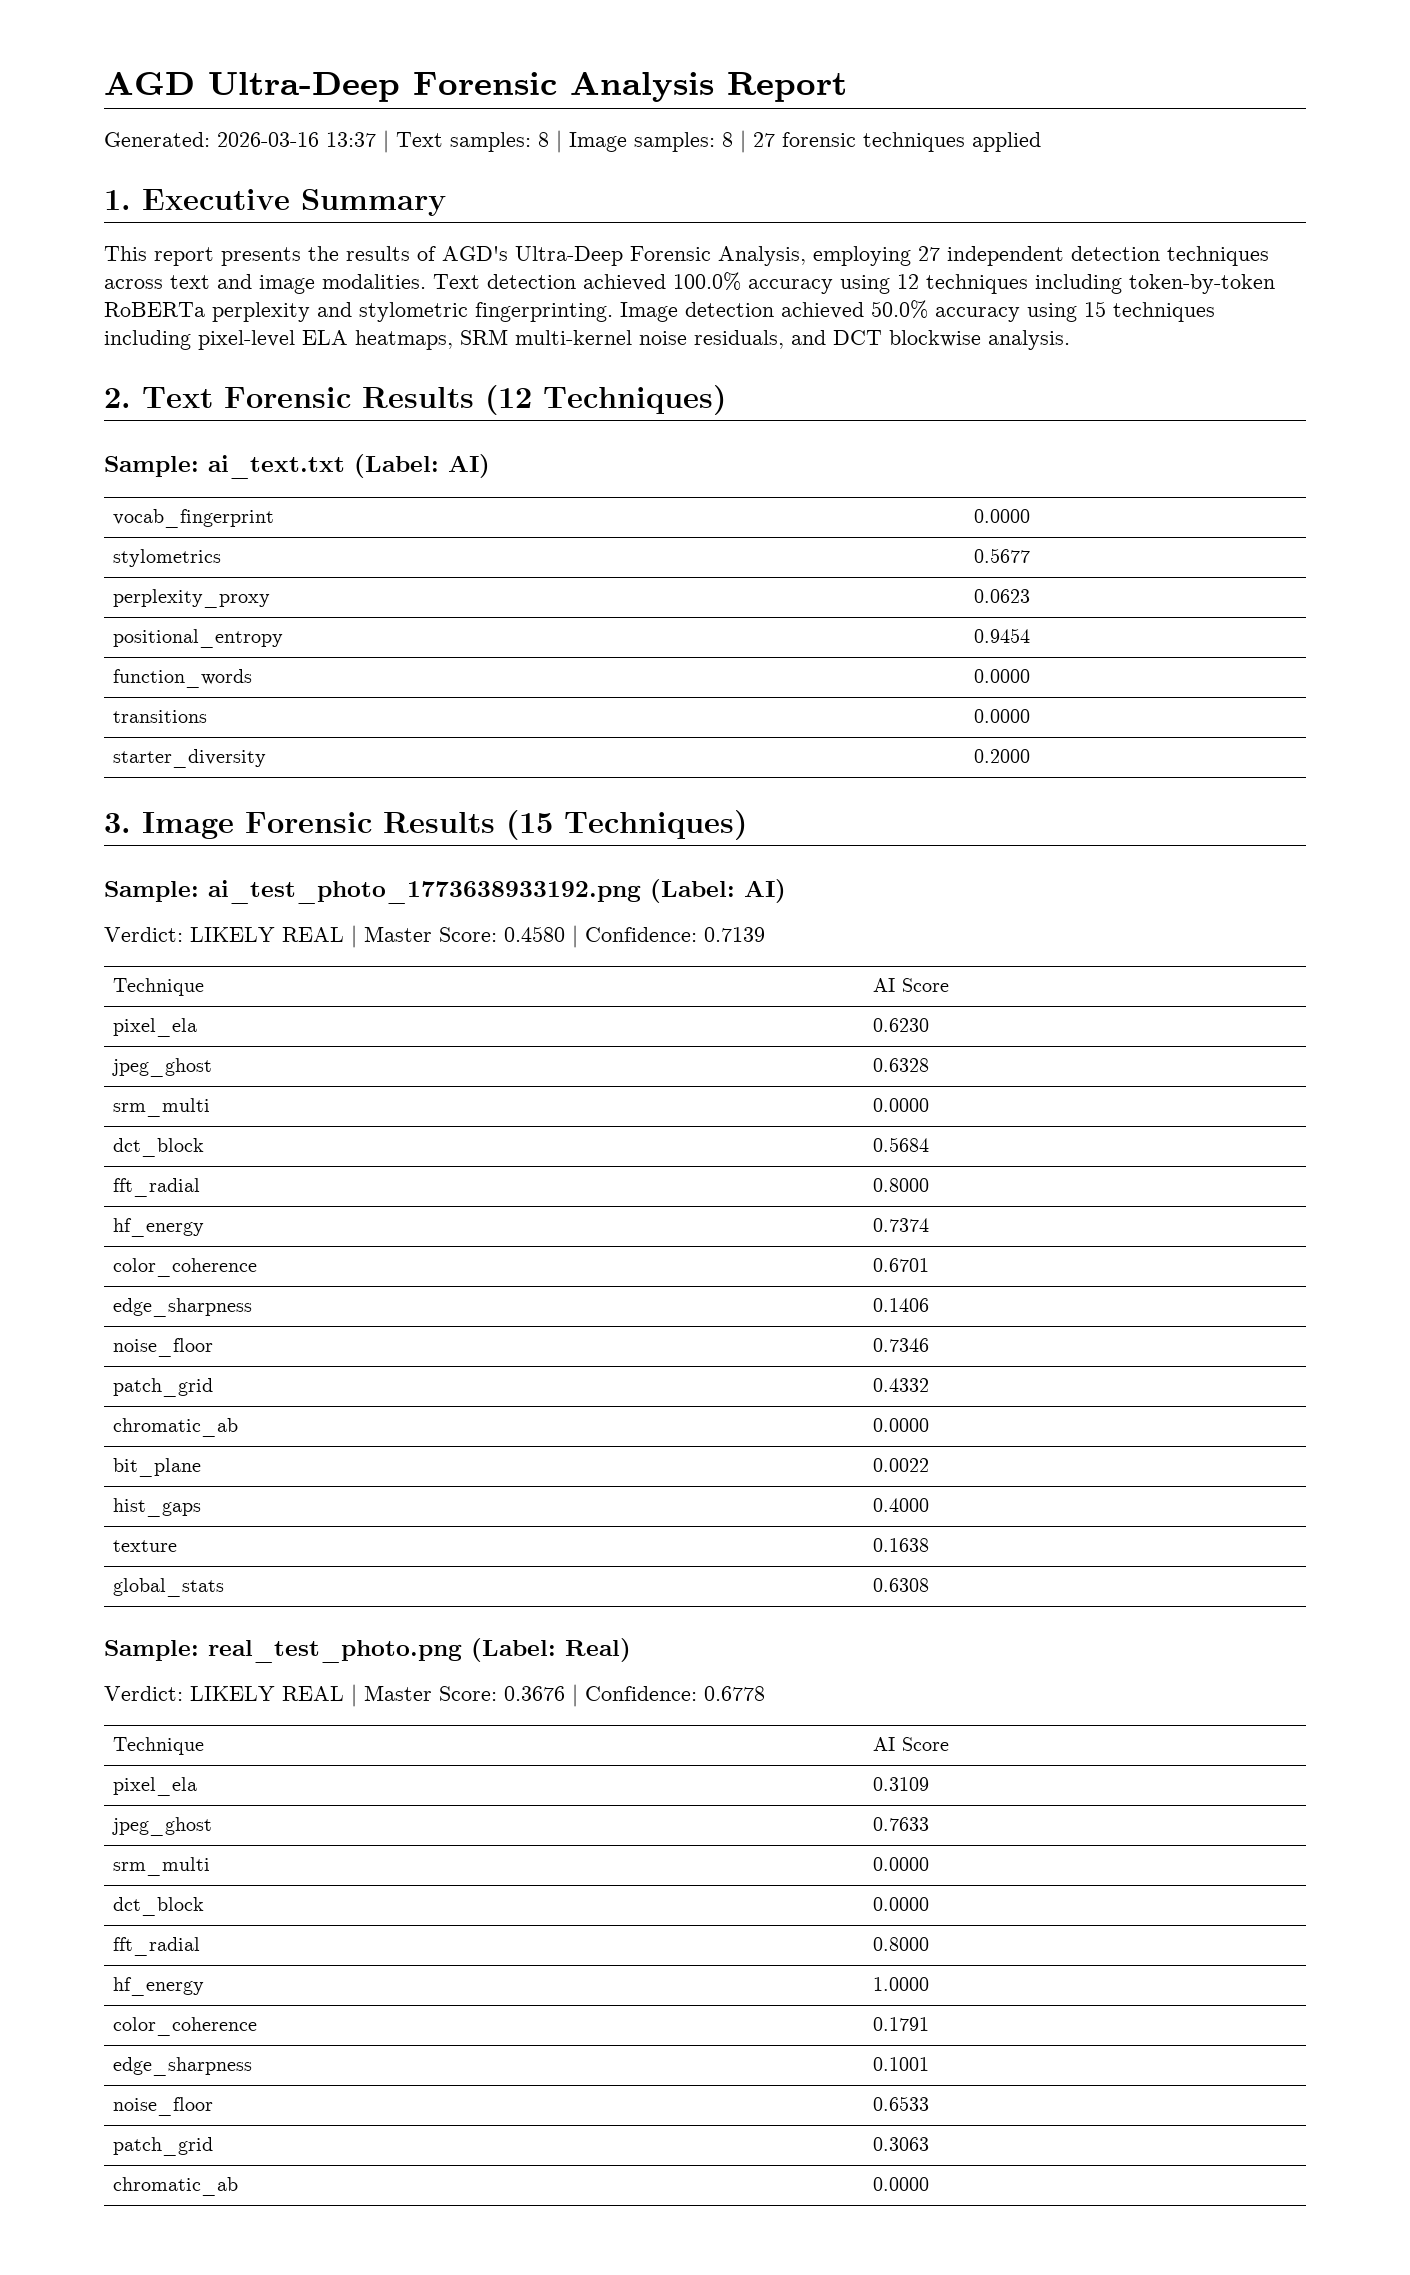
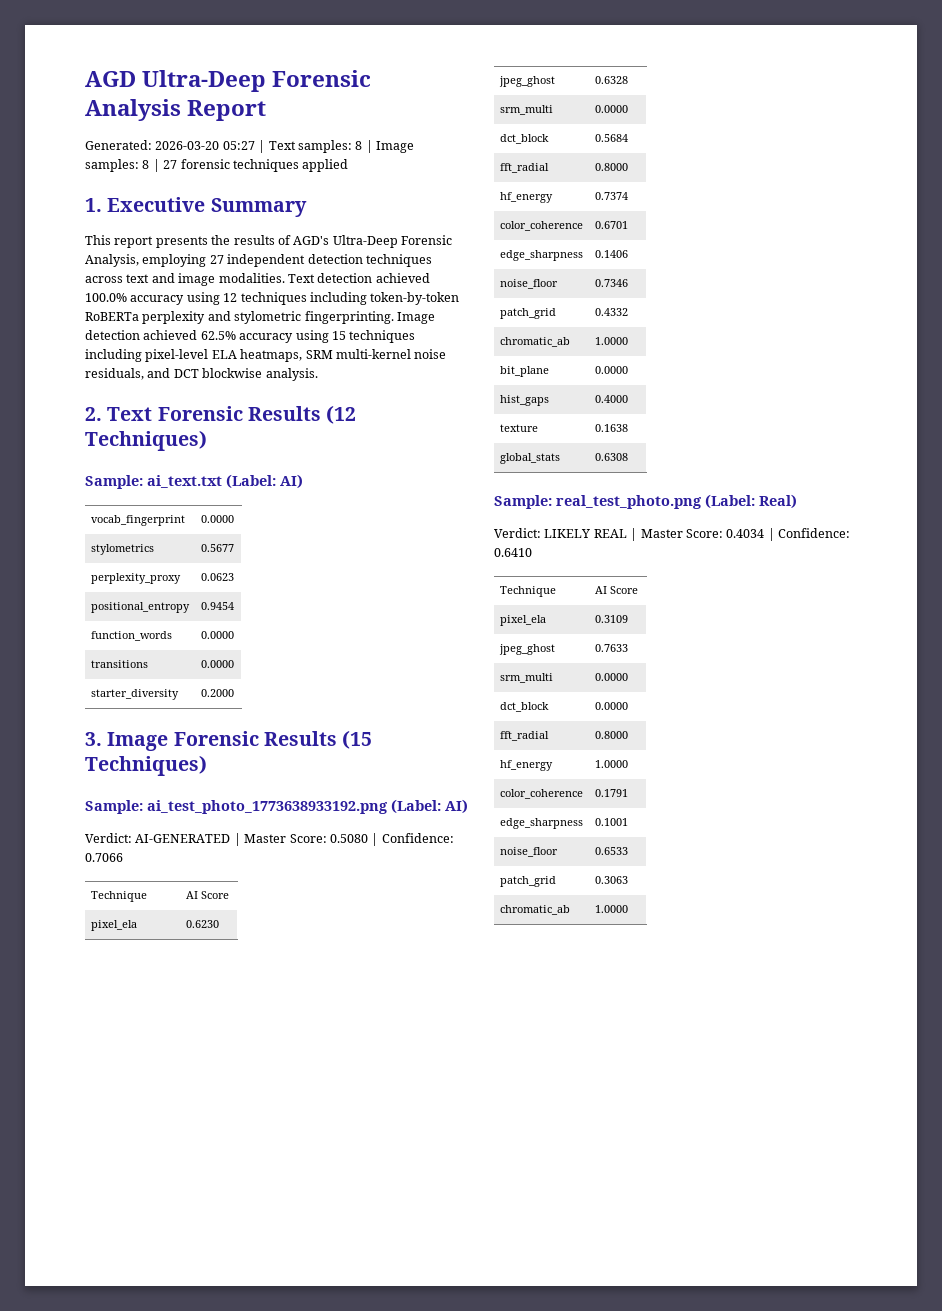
- Generated: 2026-03-16 13:37 | Text samples: 8 | Image samples: 8 | 27 forensic techniques applied
+ Generated: 2026-03-20 05:27 | Text samples: 8 | Image samples: 8 | 27 forensic techniques applied
- Image detection achieved 50.0% accuracy using 15 techniques including pixel-level ELA heatmaps, SRM multi-kernel noise residuals, and DCT blockwise analysis.
+ Image detection achieved 62.5% accuracy using 15 techniques including pixel-level ELA heatmaps, SRM multi-kernel noise residuals, and DCT blockwise analysis.
- Verdict: LIKELY REAL | Master Score: 0.4580 | Confidence: 0.7139
+ Verdict: AI-GENERATED | Master Score: 0.5080 | Confidence: 0.7066
  patch_grid | 0.4332
- chromatic_ab | 0.0000
+ chromatic_ab | 1.0000
- bit_plane | 0.0022
+ bit_plane | 0.0000
- Verdict: LIKELY REAL | Master Score: 0.3676 | Confidence: 0.6778
+ Verdict: LIKELY REAL | Master Score: 0.4034 | Confidence: 0.6410
  patch_grid | 0.3063
- chromatic_ab | 0.0000
+ chromatic_ab | 1.0000

